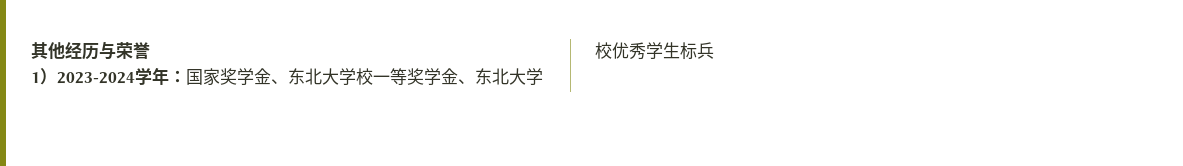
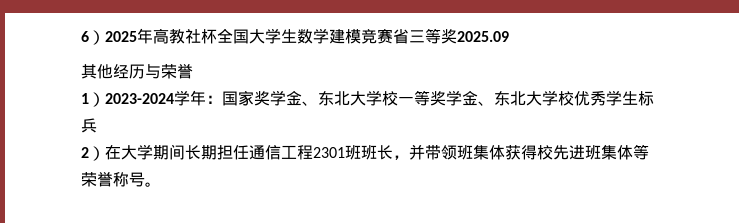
+ 6）2025年高教社杯全国大学生数学建模竞赛省三等奖2025.09
+ 2）在大学期间长期担任通信工程2301班班长，并带领班集体获得校先进班集体等荣誉称号。

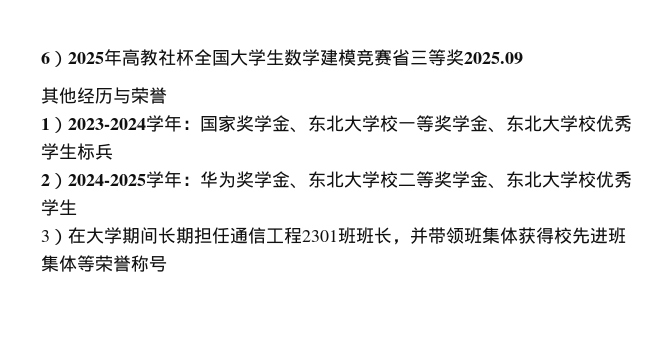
- 2）在大学期间长期担任通信工程2301班班长，并带领班集体获得校先进班集体等荣誉称号。
+ 2）2024-2025学年：华为奖学金、东北大学校二等奖学金、东北大学校优秀学生
+ 3）在大学期间长期担任通信工程2301班班长，并带领班集体获得校先进班集体等荣誉称号

